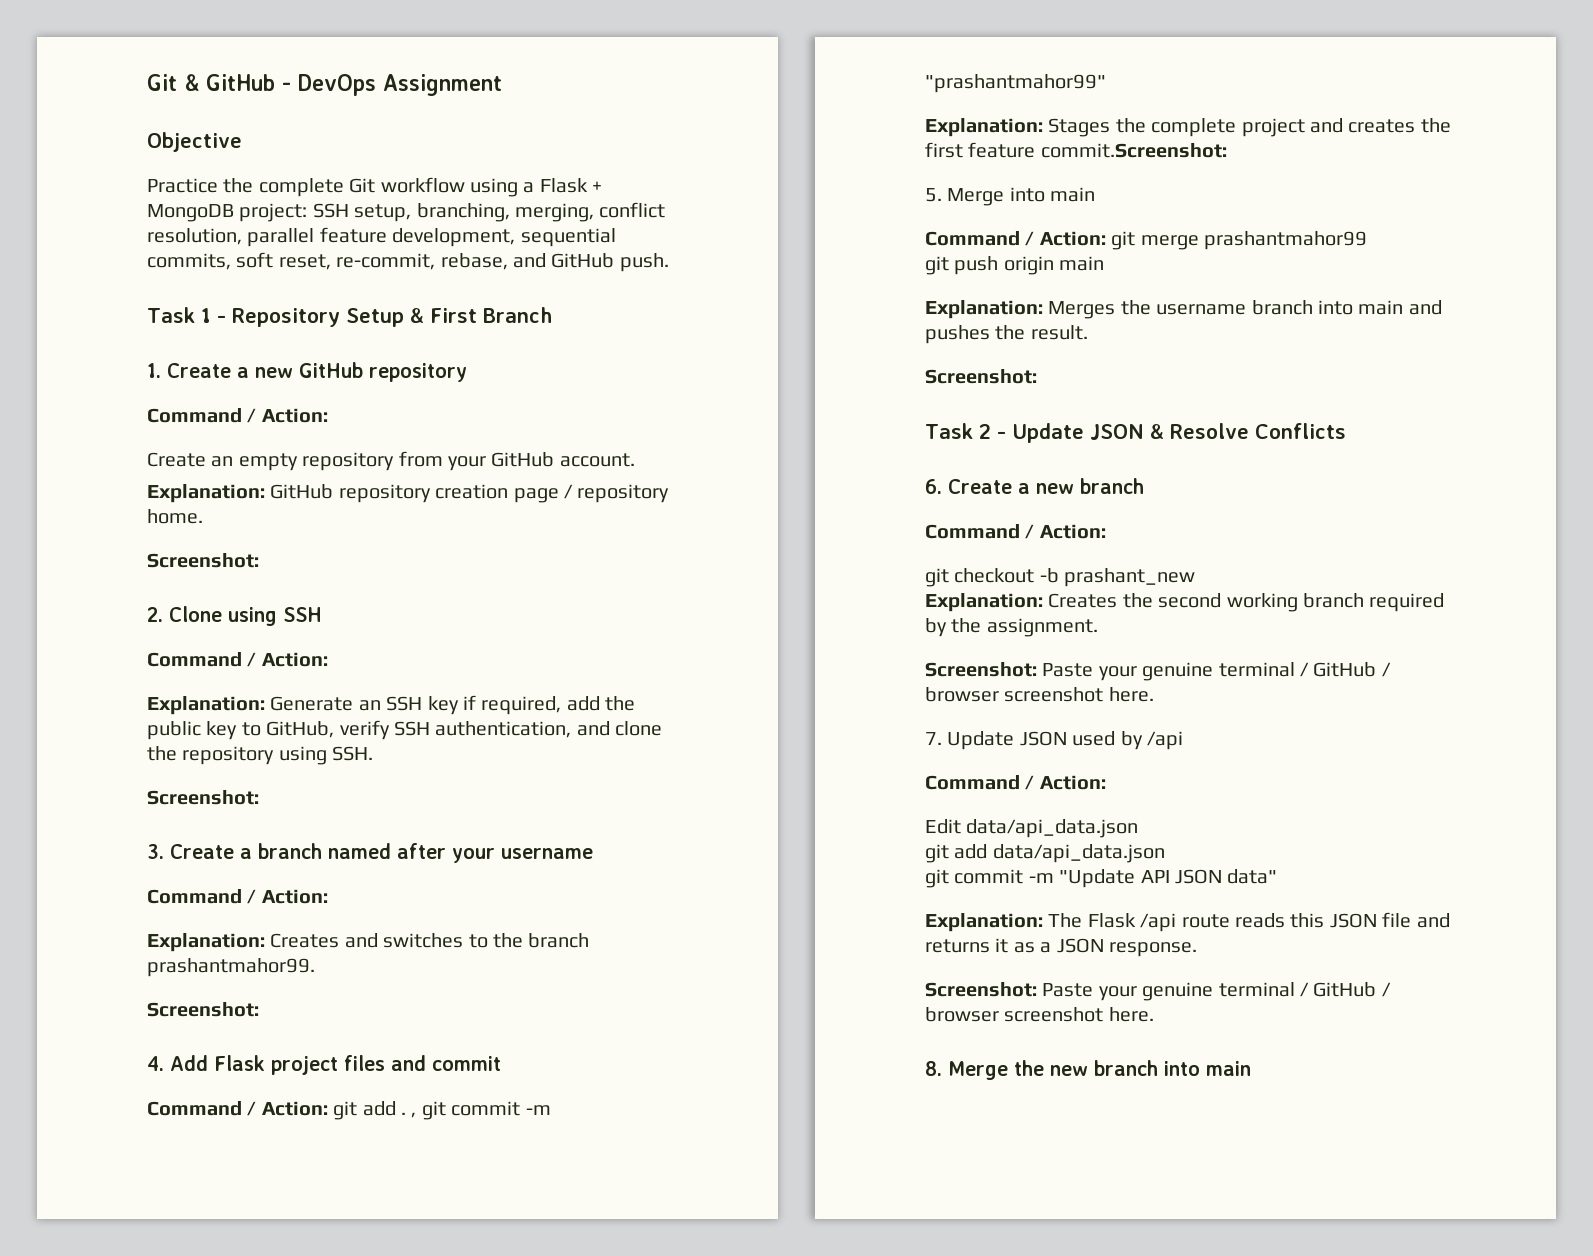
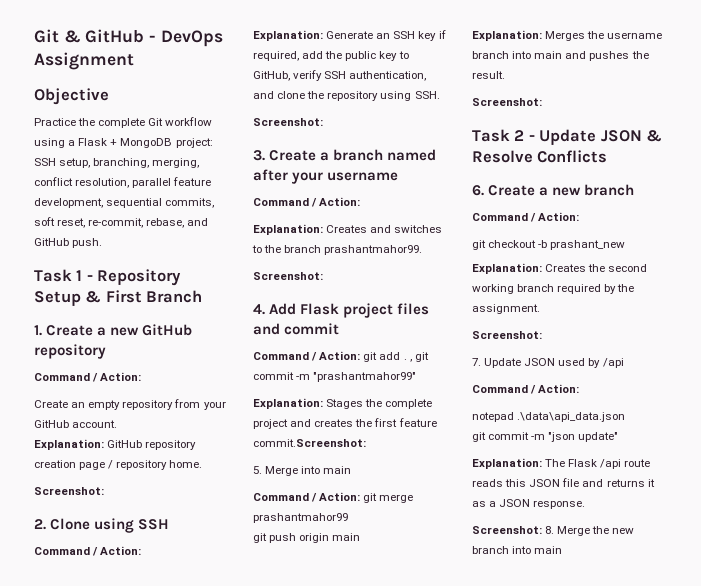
  Explanation: Creates the second working branch required by the assignment.
- Screenshot: Paste your genuine terminal / GitHub / browser screenshot here.
+ Screenshot:
- Edit data/api_data.json
- git add data/api_data.json
- git commit -m "Update API JSON data"
+ notepad .\data\api_data.json
+ git commit -m "json update"
  Explanation: The Flask /api route reads this JSON file and returns it as a JSON response.
- Screenshot: Paste your genuine terminal / GitHub / browser screenshot here.
- 8. Merge the new branch into main
+ Screenshot: 8. Merge the new branch into main

